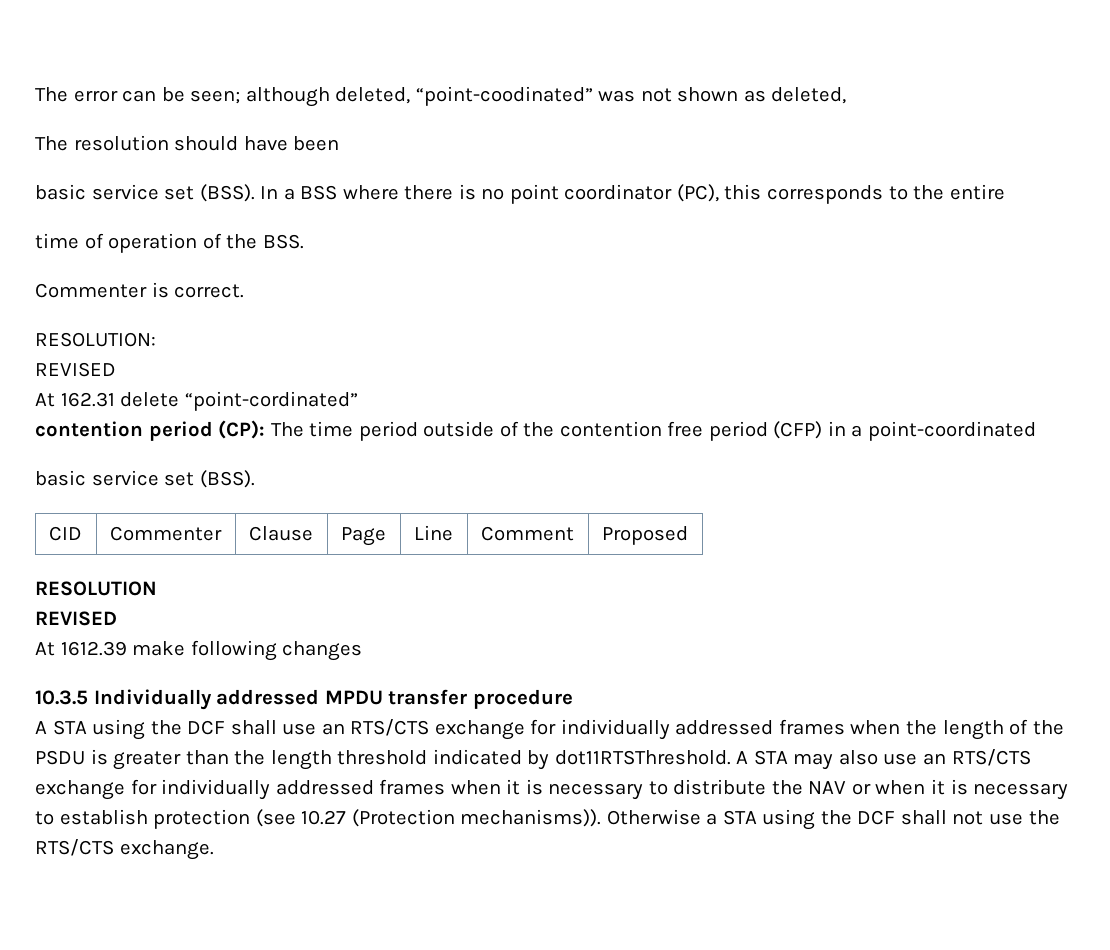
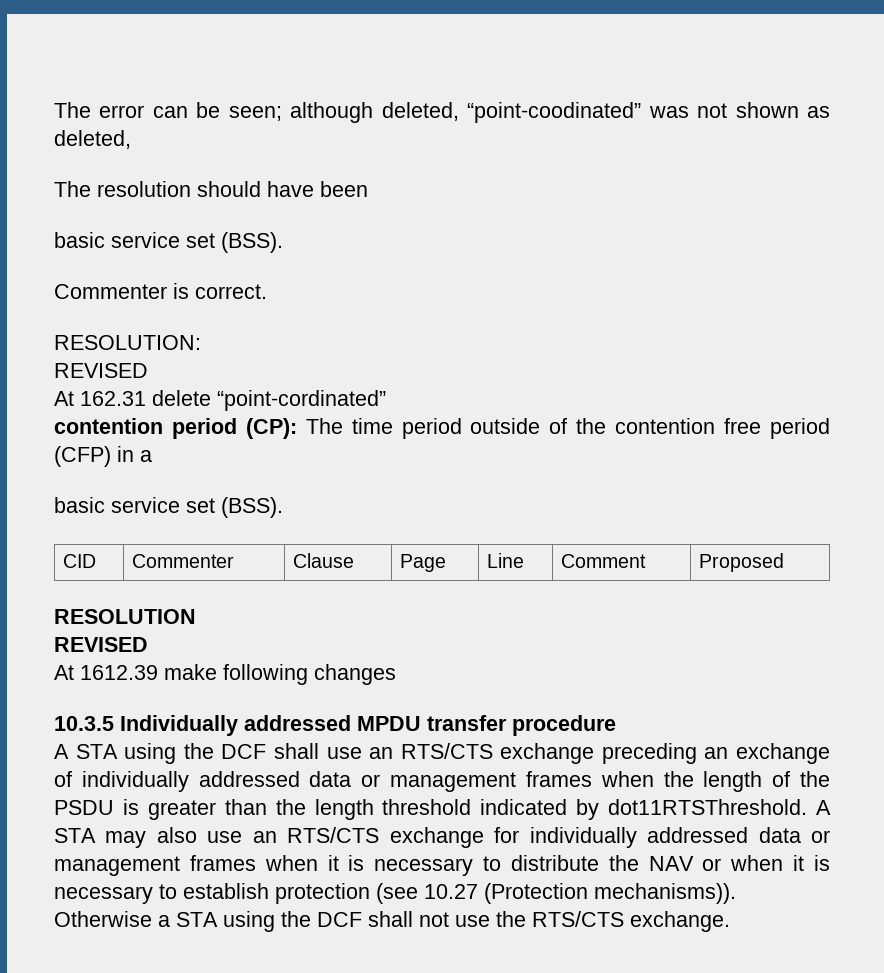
- In a BSS where there is no point coordinator (PC), this corresponds to the entire
- time of operation of the BSS.
- contention period (CP): The time period outside of the contention free period (CFP) in a point-coordinated
+ contention period (CP): The time period outside of the contention free period (CFP) in a
- A STA using the DCF shall use an RTS/CTS exchange for individually addressed frames when the length of the PSDU is greater than the length threshold indicated by dot11RTSThreshold.
+ A STA using the DCF shall use an RTS/CTS exchange preceding an exchange of individually addressed data or management frames when the length of the PSDU is greater than the length threshold indicated by dot11RTSThreshold.
- A STA may also use an RTS/CTS exchange for individually addressed frames when it is necessary to distribute the NAV or when it is necessary to establish protection (see 10.27 (Protection mechanisms)).
+ A STA may also use an RTS/CTS exchange for individually addressed data or management frames when it is necessary to distribute the NAV or when it is necessary to establish protection (see 10.27 (Protection mechanisms)).

